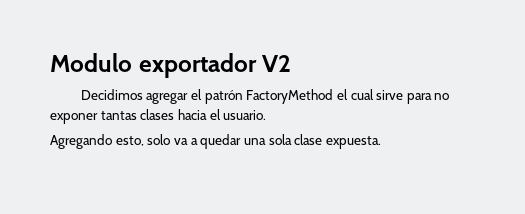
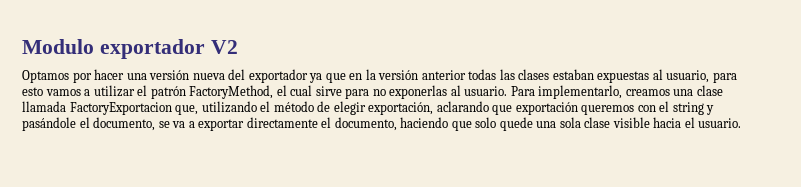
- Decidimos agregar el patrón FactoryMethod el cual sirve para no exponer tantas clases hacia el usuario.
- Agregando esto, solo va a quedar una sola clase expuesta.
+ Optamos por hacer una versión nueva del exportador ya que en la versión anterior todas las clases estaban expuestas al usuario, para esto vamos a utilizar el patrón FactoryMethod, el cual sirve para no exponerlas al usuario. Para implementarlo, creamos una clase llamada FactoryExportacion que, utilizando el método de elegir exportación, aclarando que exportación queremos con el string y pasándole el documento, se va a exportar directamente el documento, haciendo que solo quede una sola clase visible hacia el usuario.

